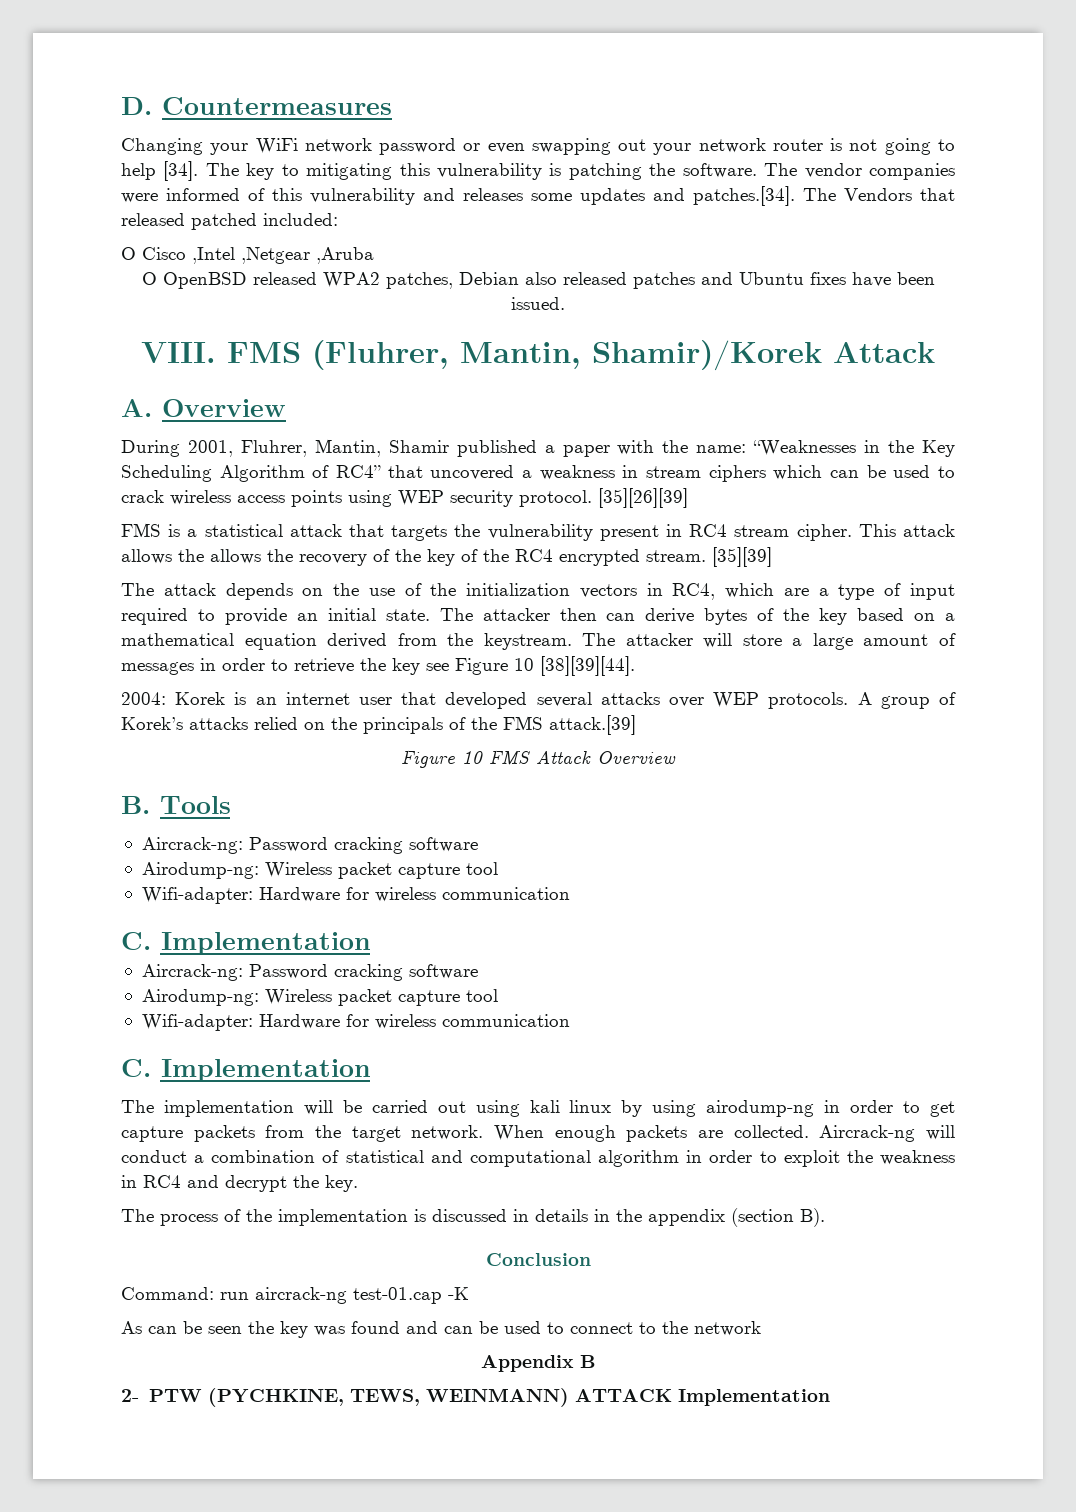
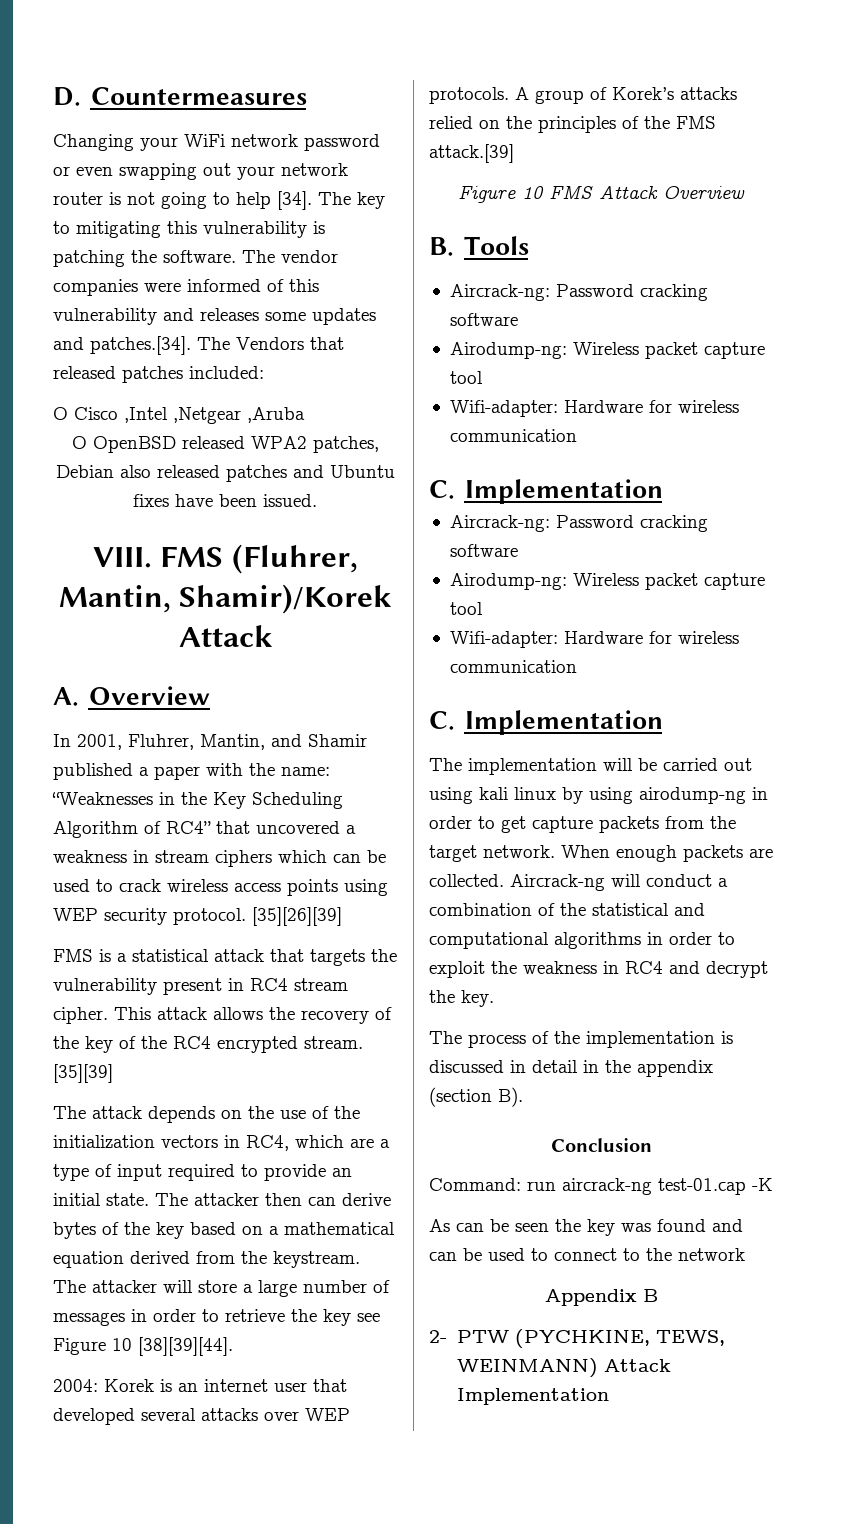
- The vendor companies were informed of this vulnerability and releases some updates and patches.[34]. The Vendors that released patched included:
+ The vendor companies were informed of this vulnerability and releases some updates and patches.[34]. The Vendors that released patches included:
- During 2001, Fluhrer, Mantin, Shamir published a paper with the name: “Weaknesses in the Key Scheduling Algorithm of RC4” that uncovered a weakness in stream ciphers which can be used to crack wireless access points using WEP security protocol.
+ In 2001, Fluhrer, Mantin, and Shamir published a paper with the name: “Weaknesses in the Key Scheduling Algorithm of RC4” that uncovered a weakness in stream ciphers which can be used to crack wireless access points using WEP security protocol.
- This attack allows the allows the recovery of the key of the RC4 encrypted stream.
+ This attack allows the recovery of the key of the RC4 encrypted stream.
- The attacker will store a large amount of messages in order to retrieve the key see Figure 10 [38][39][44].
+ The attacker will store a large number of messages in order to retrieve the key see Figure 10 [38][39][44].
- A group of Korek’s attacks relied on the principals of the FMS attack.[39]
+ A group of Korek’s attacks relied on the principles of the FMS attack.[39]
- Aircrack-ng will conduct a combination of statistical and computational algorithm in order to exploit the weakness in RC4 and decrypt the key.
+ Aircrack-ng will conduct a combination of the statistical and computational algorithms in order to exploit the weakness in RC4 and decrypt the key.
- The process of the implementation is discussed in details in the appendix (section B).
+ The process of the implementation is discussed in detail in the appendix (section B).
- 2- PTW (PYCHKINE, TEWS, WEINMANN) ATTACK Implementation
+ 2- PTW (PYCHKINE, TEWS, WEINMANN) Attack Implementation

